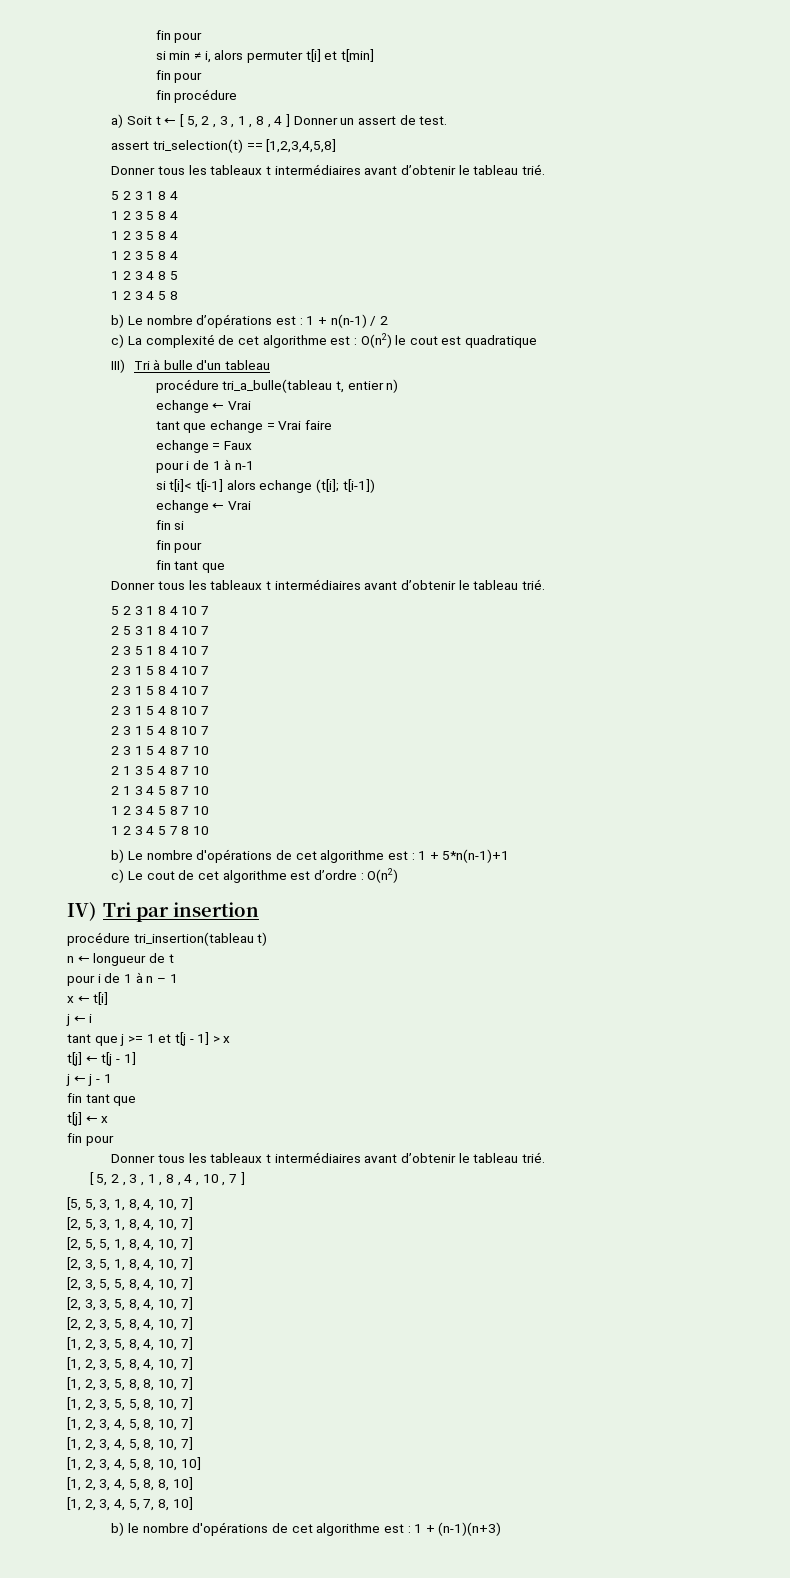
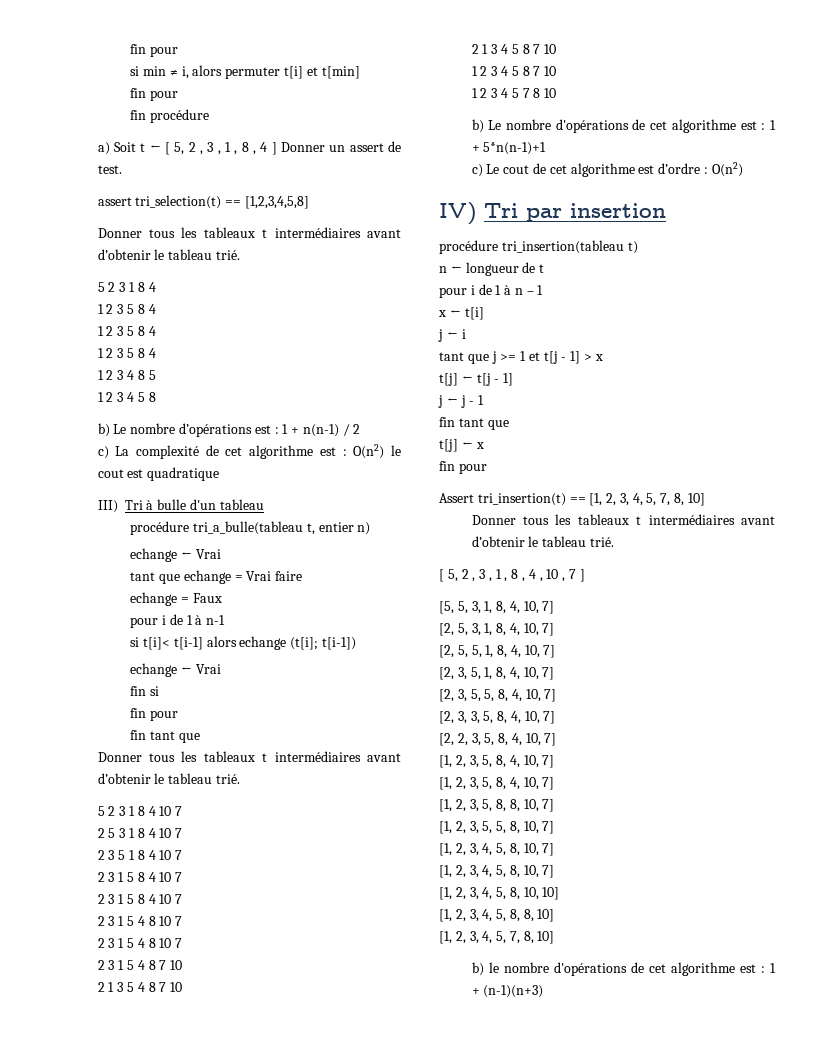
+ Assert tri_insertion(t) == [1, 2, 3, 4, 5, 7, 8, 10]

